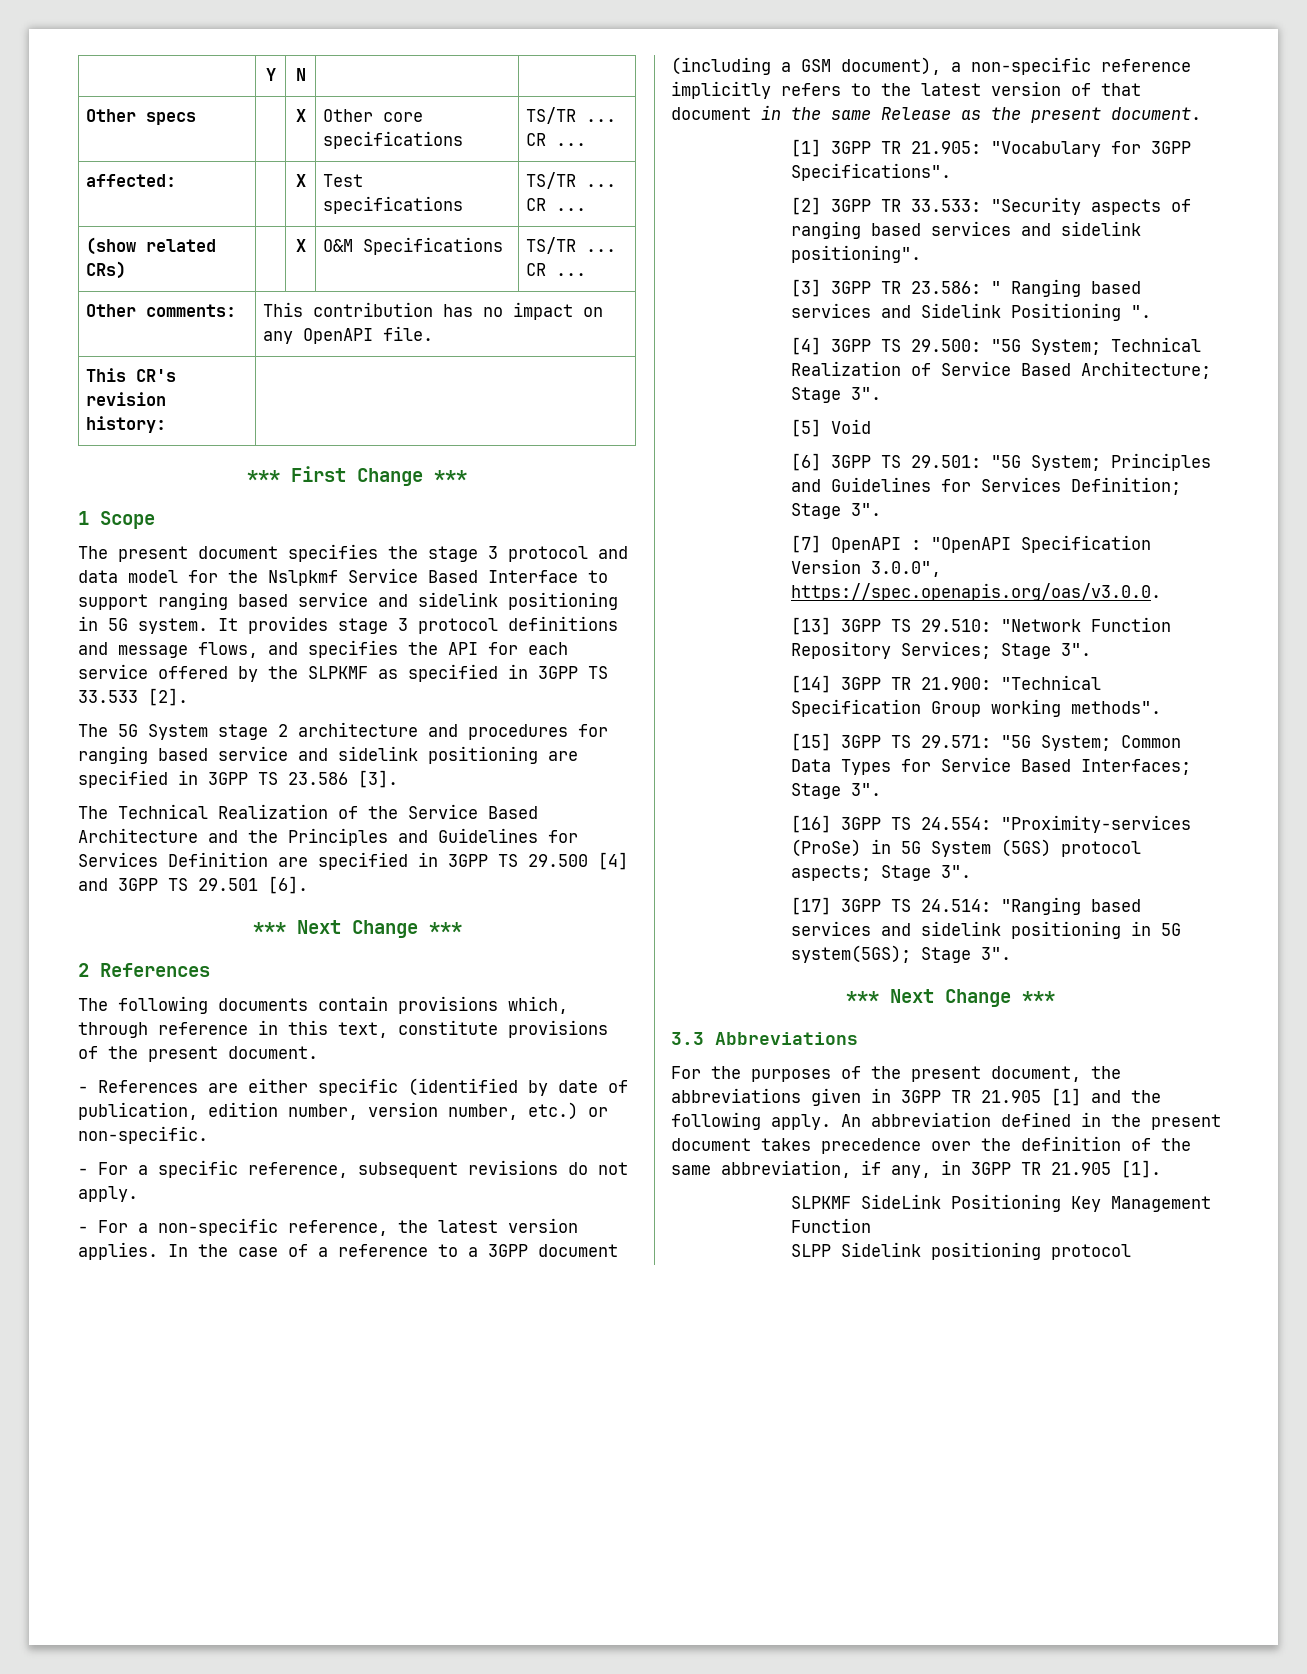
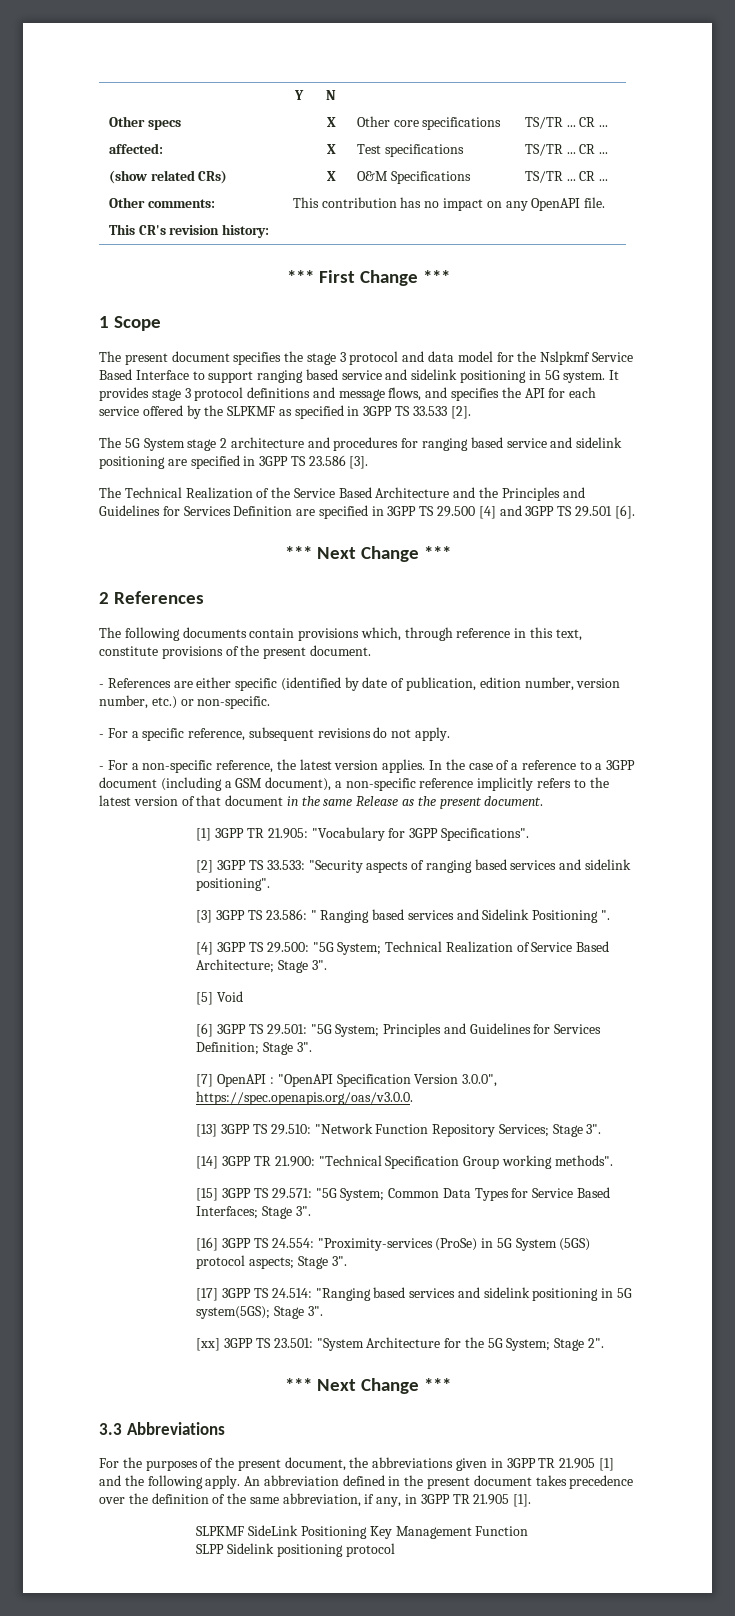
- [2] 3GPP TR 33.533: "Security aspects of ranging based services and sidelink positioning".
+ [2] 3GPP TS 33.533: "Security aspects of ranging based services and sidelink positioning".
- [3] 3GPP TR 23.586: " Ranging based services and Sidelink Positioning ".
+ [3] 3GPP TS 23.586: " Ranging based services and Sidelink Positioning ".
+ [xx] 3GPP TS 23.501: "System Architecture for the 5G System; Stage 2".

